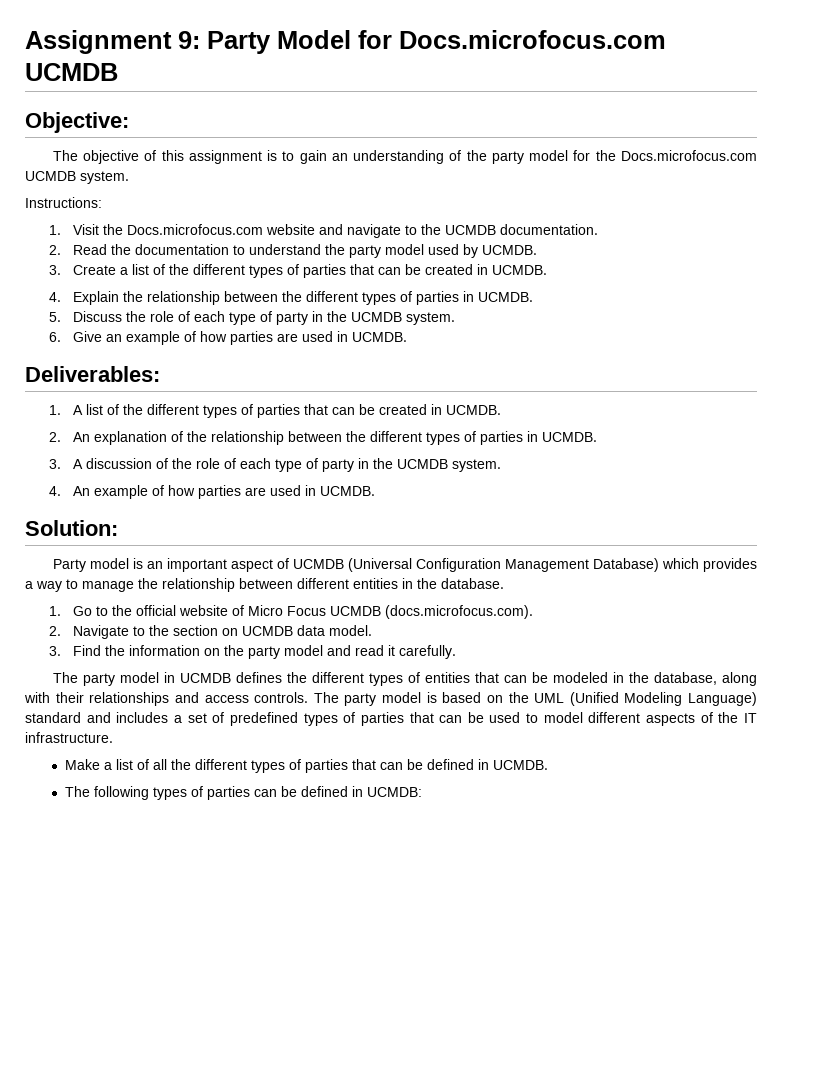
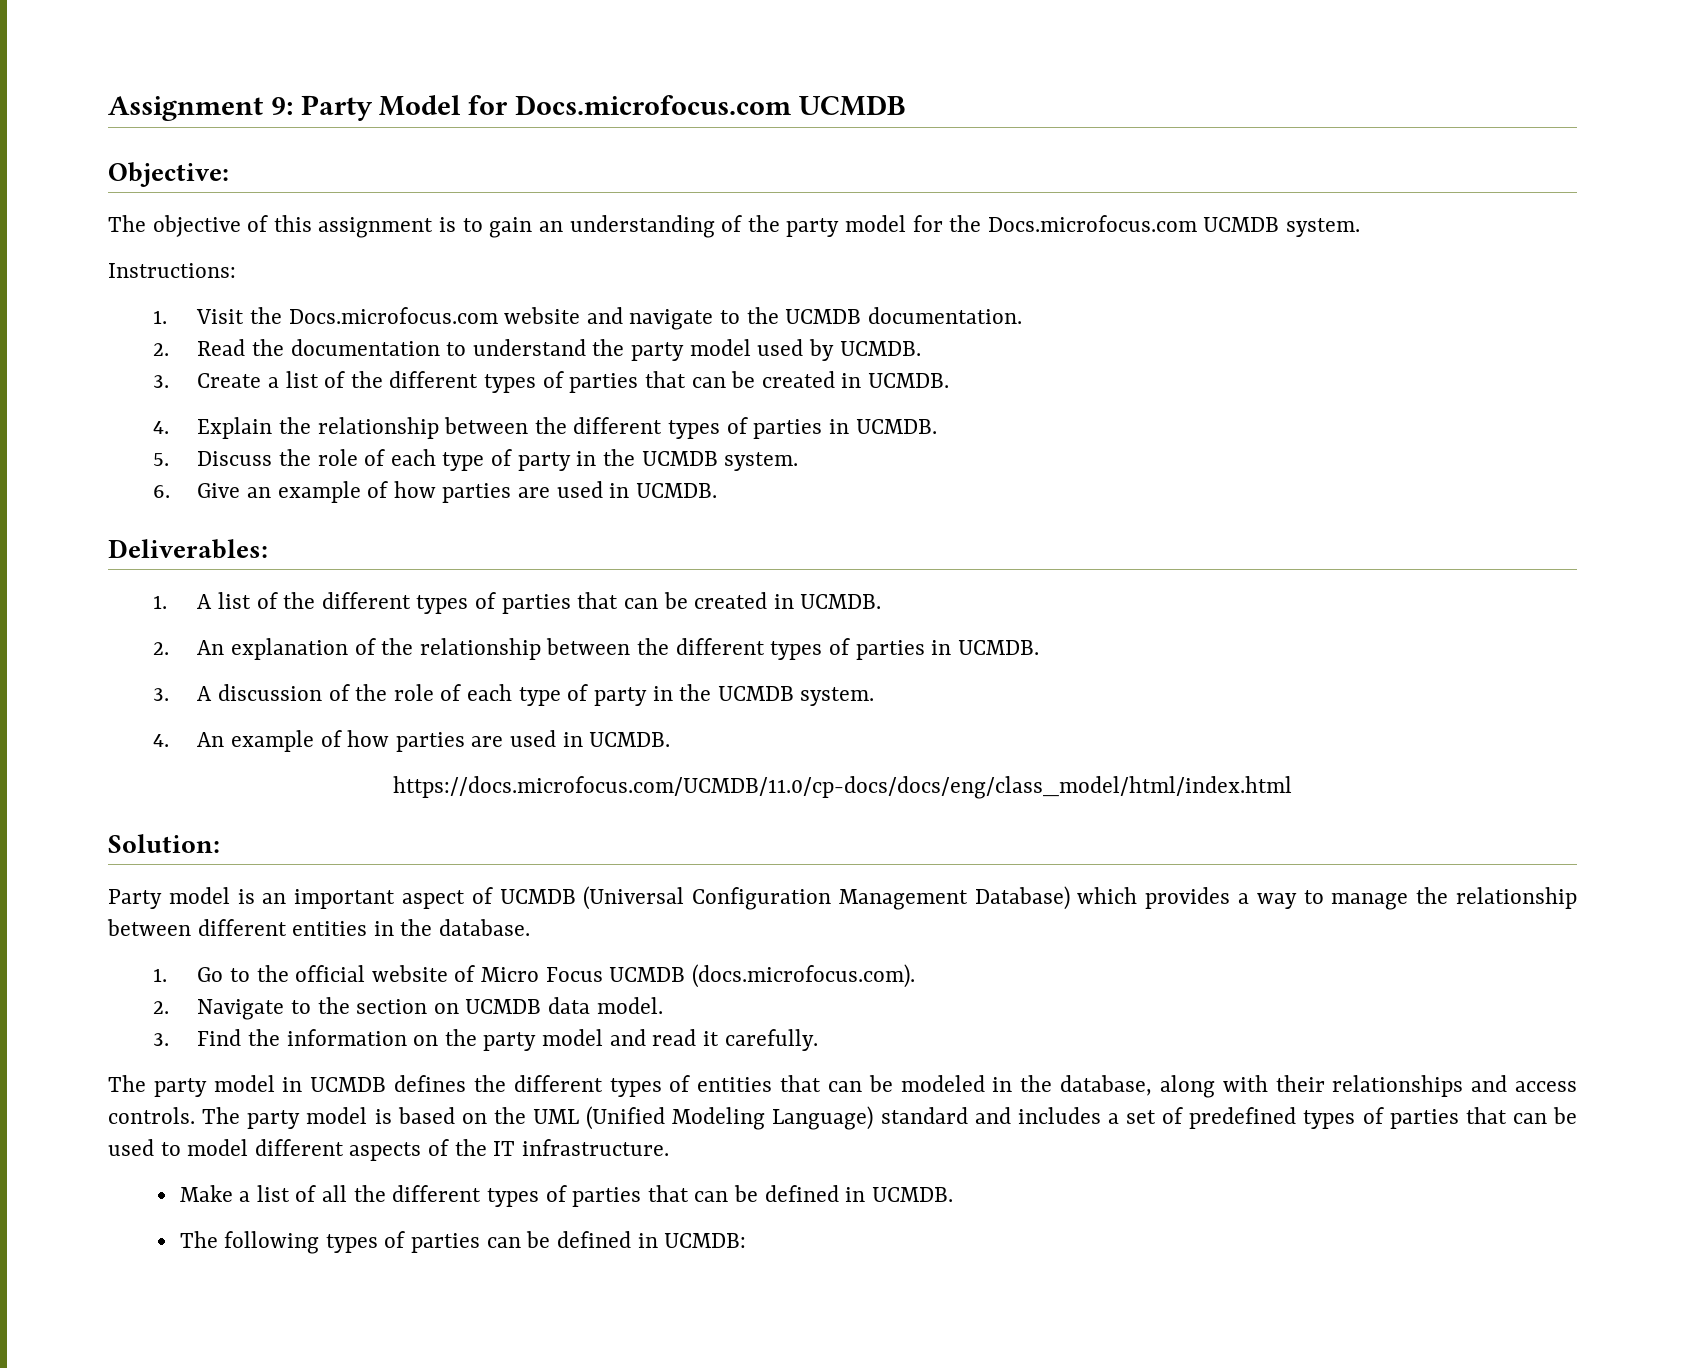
+ https://docs.microfocus.com/UCMDB/11.0/cp-docs/docs/eng/class_model/html/index.html

